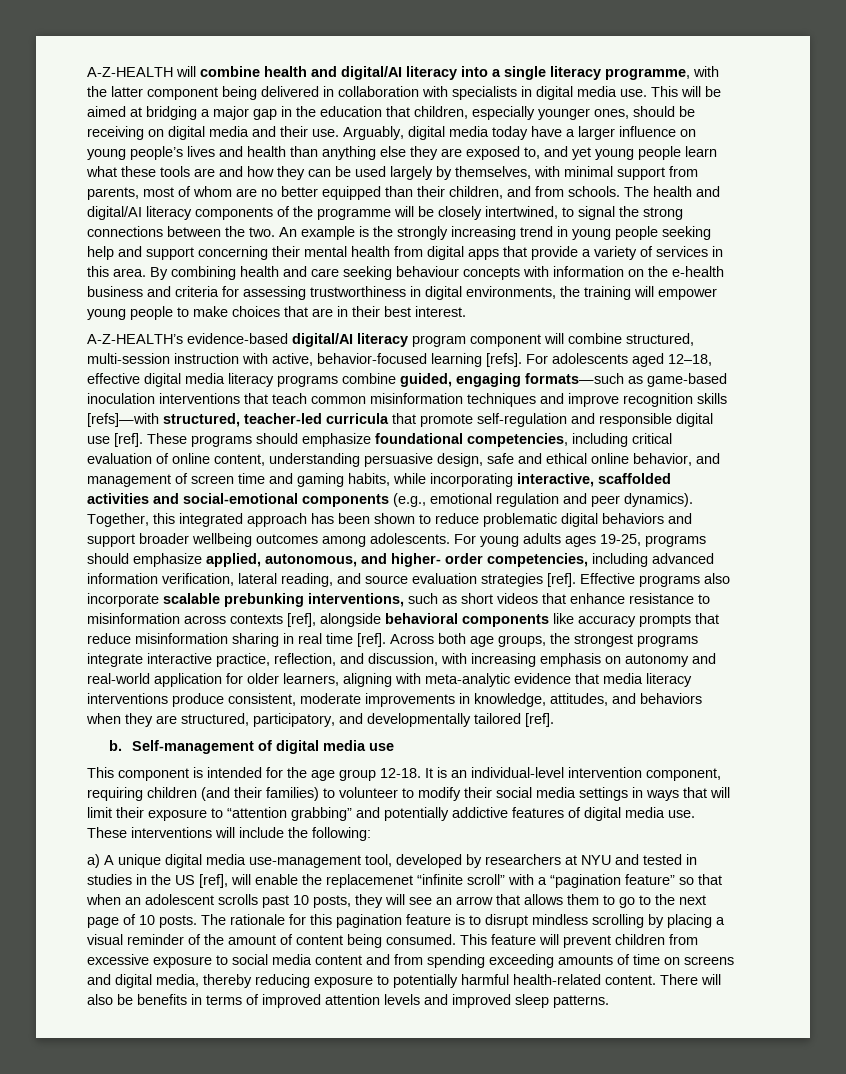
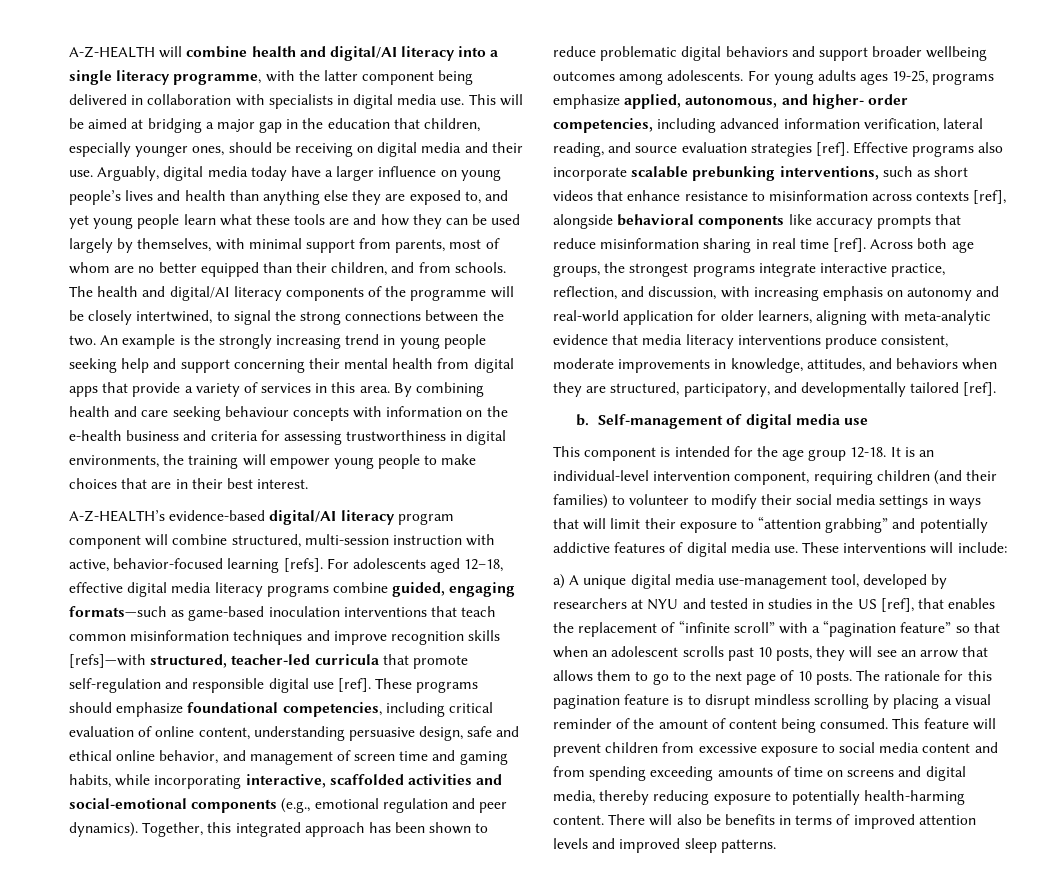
- For young adults ages 19-25, programs should emphasize applied, autonomous, and higher- order competencies, including advanced information verification, lateral reading, and source evaluation strategies [ref].
+ For young adults ages 19-25, programs emphasize applied, autonomous, and higher- order competencies, including advanced information verification, lateral reading, and source evaluation strategies [ref].
- These interventions will include the following:
+ These interventions will include:
- a) A unique digital media use-management tool, developed by researchers at NYU and tested in studies in the US [ref], will enable the replacemenet “infinite scroll” with a “pagination feature” so that when an adolescent scrolls past 10 posts, they will see an arrow that allows them to go to the next page of 10 posts.
+ a) A unique digital media use-management tool, developed by researchers at NYU and tested in studies in the US [ref], that enables the replacement of “infinite scroll” with a “pagination feature” so that when an adolescent scrolls past 10 posts, they will see an arrow that allows them to go to the next page of 10 posts.
- This feature will prevent children from excessive exposure to social media content and from spending exceeding amounts of time on screens and digital media, thereby reducing exposure to potentially harmful health-related content.
+ This feature will prevent children from excessive exposure to social media content and from spending exceeding amounts of time on screens and digital media, thereby reducing exposure to potentially health-harming content.

